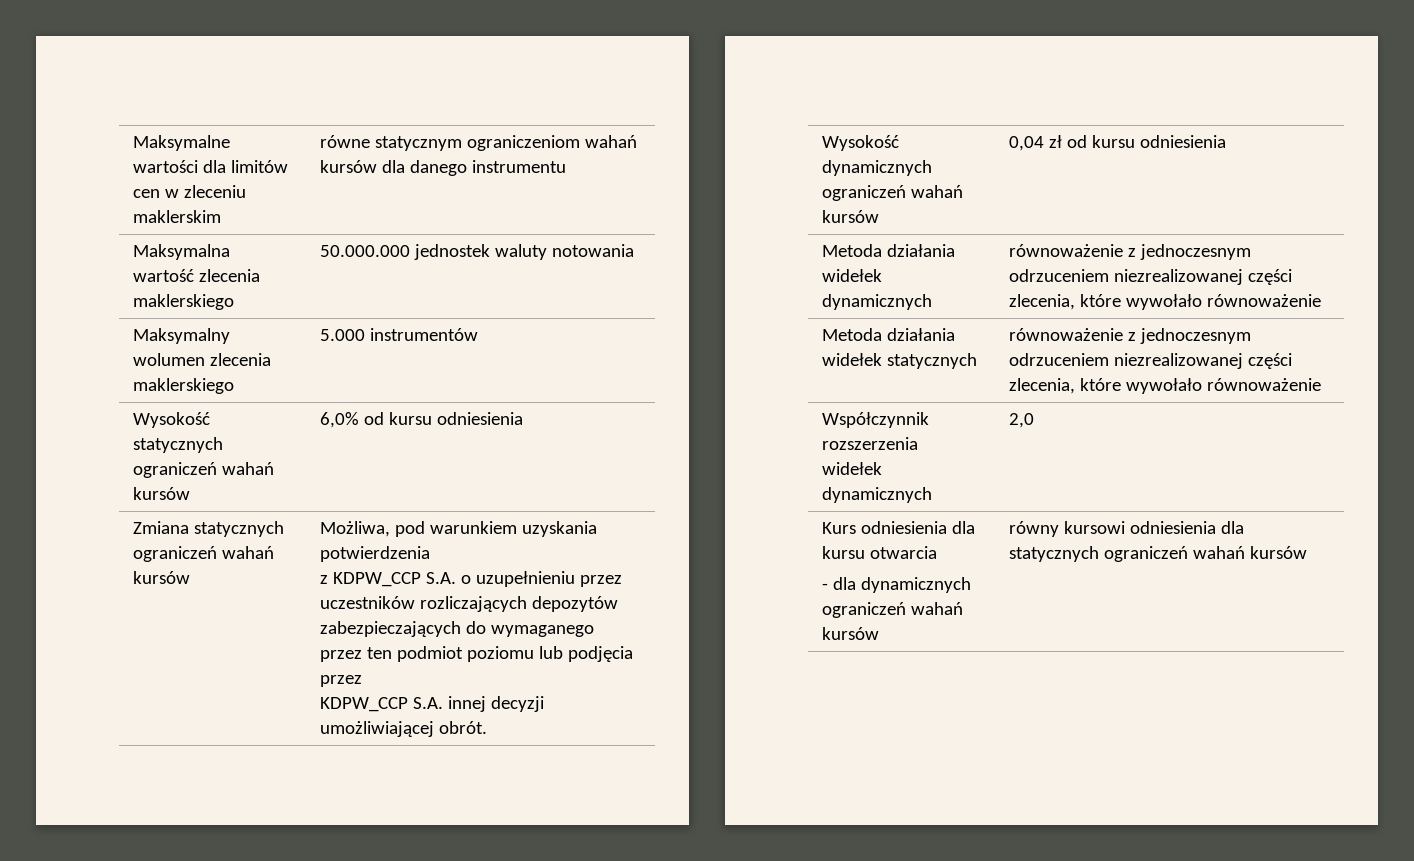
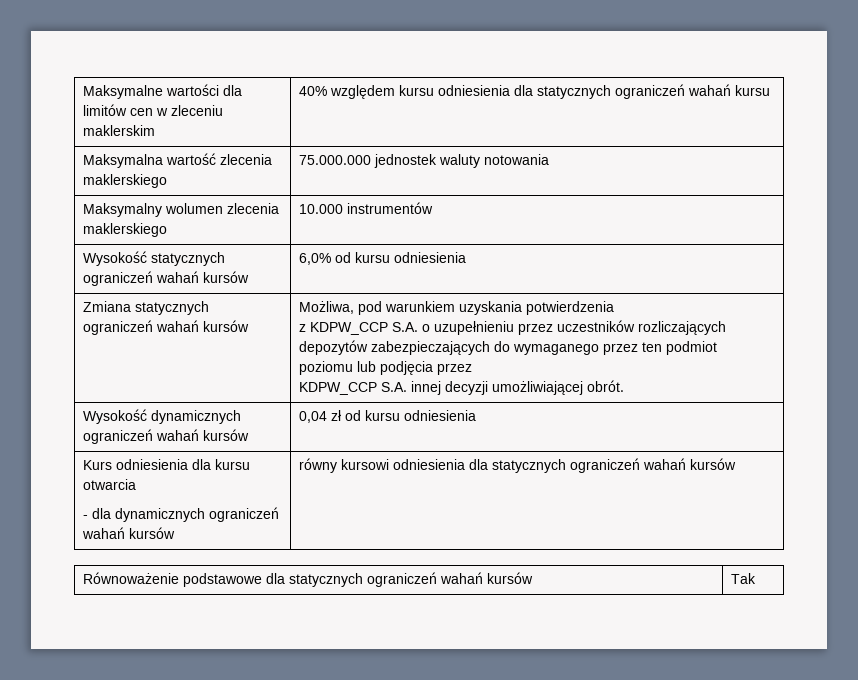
- Maksymalne wartości dla limitów cen w zleceniu maklerskim | równe statycznym ograniczeniom wahań kursów dla danego instrumentu
+ Maksymalne wartości dla limitów cen w zleceniu maklerskim | 40% względem kursu odniesienia dla statycznych ograniczeń wahań kursu
- Maksymalna wartość zlecenia maklerskiego | 50.000.000 jednostek waluty notowania
+ Maksymalna wartość zlecenia maklerskiego | 75.000.000 jednostek waluty notowania
- Maksymalny wolumen zlecenia maklerskiego | 5.000 instrumentów
+ Maksymalny wolumen zlecenia maklerskiego | 10.000 instrumentów
- Metoda działania widełek dynamicznych | równoważenie z jednoczesnym odrzuceniem niezrealizowanej części zlecenia, które wywołało równoważenie
- Metoda działania widełek statycznych | równoważenie z jednoczesnym odrzuceniem niezrealizowanej części zlecenia, które wywołało równoważenie
- Współczynnik rozszerzenia widełek dynamicznych | 2,0
+ Równoważenie podstawowe dla statycznych ograniczeń wahań kursów | Tak

